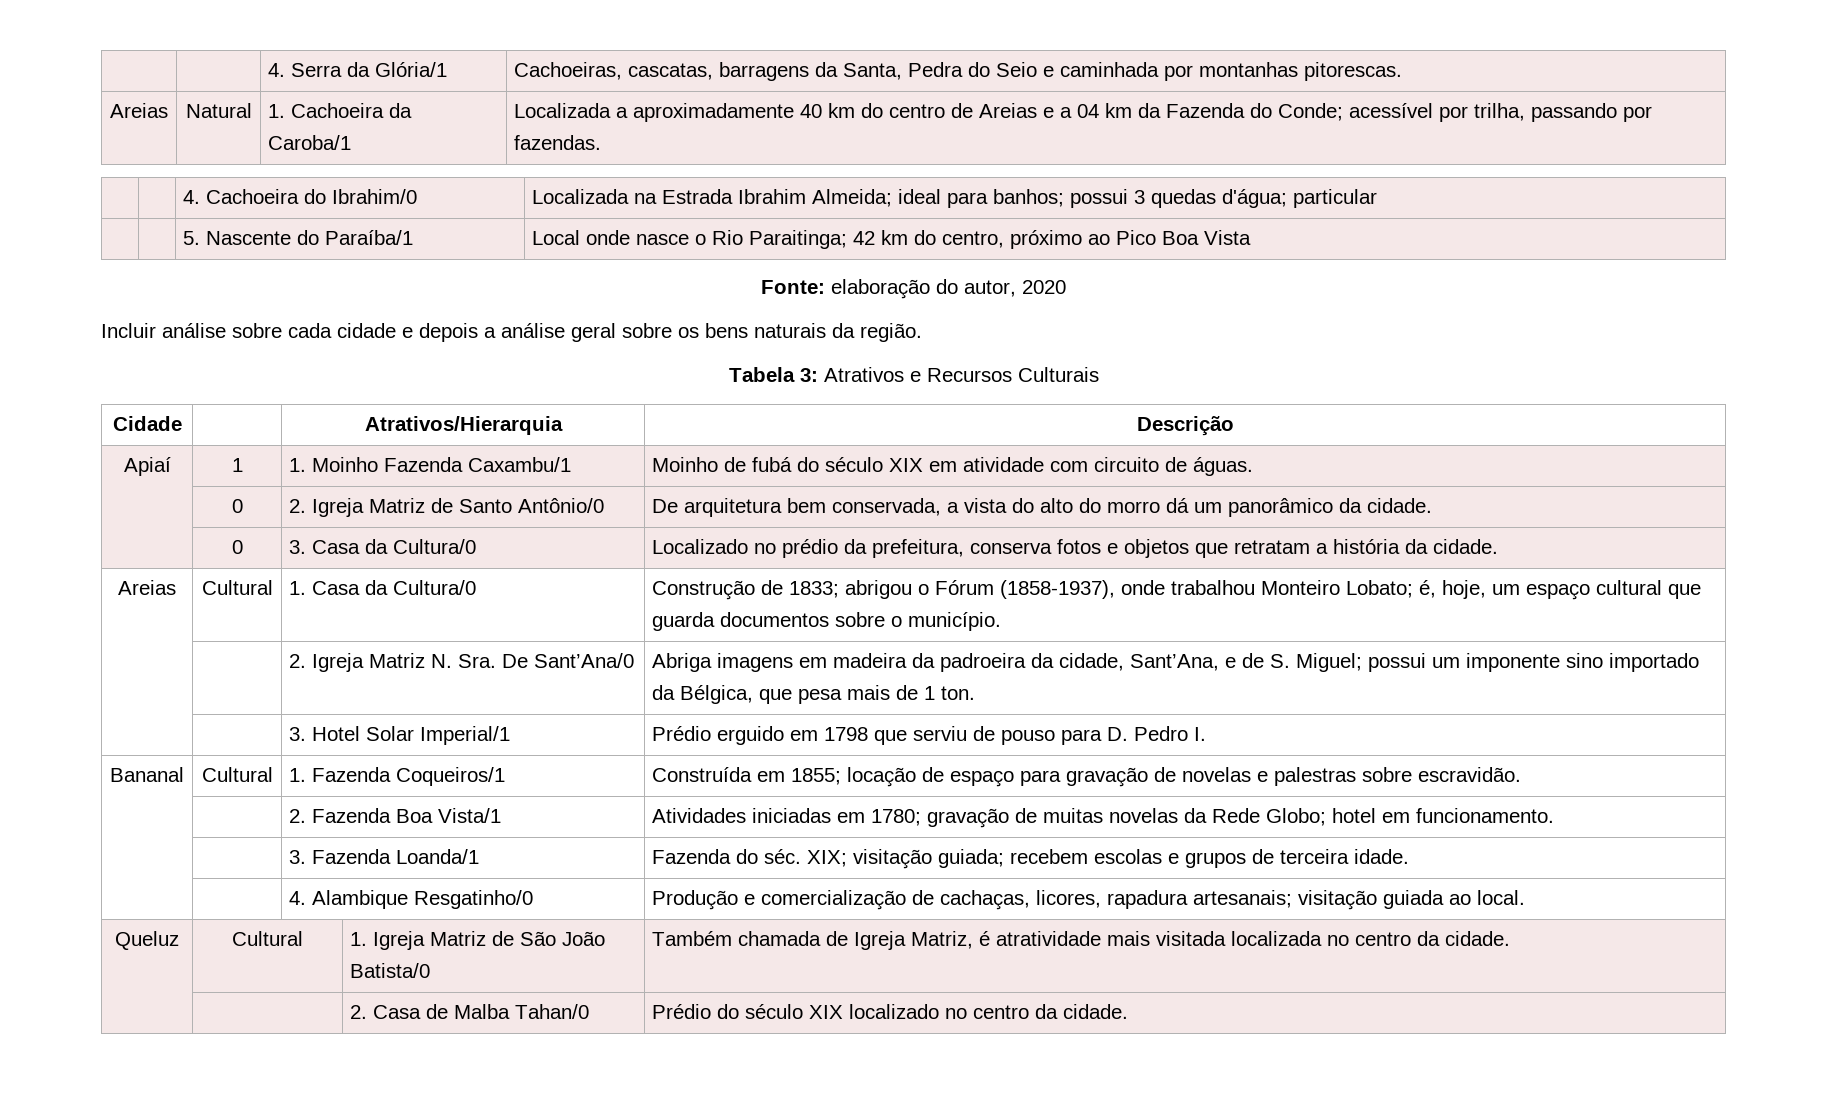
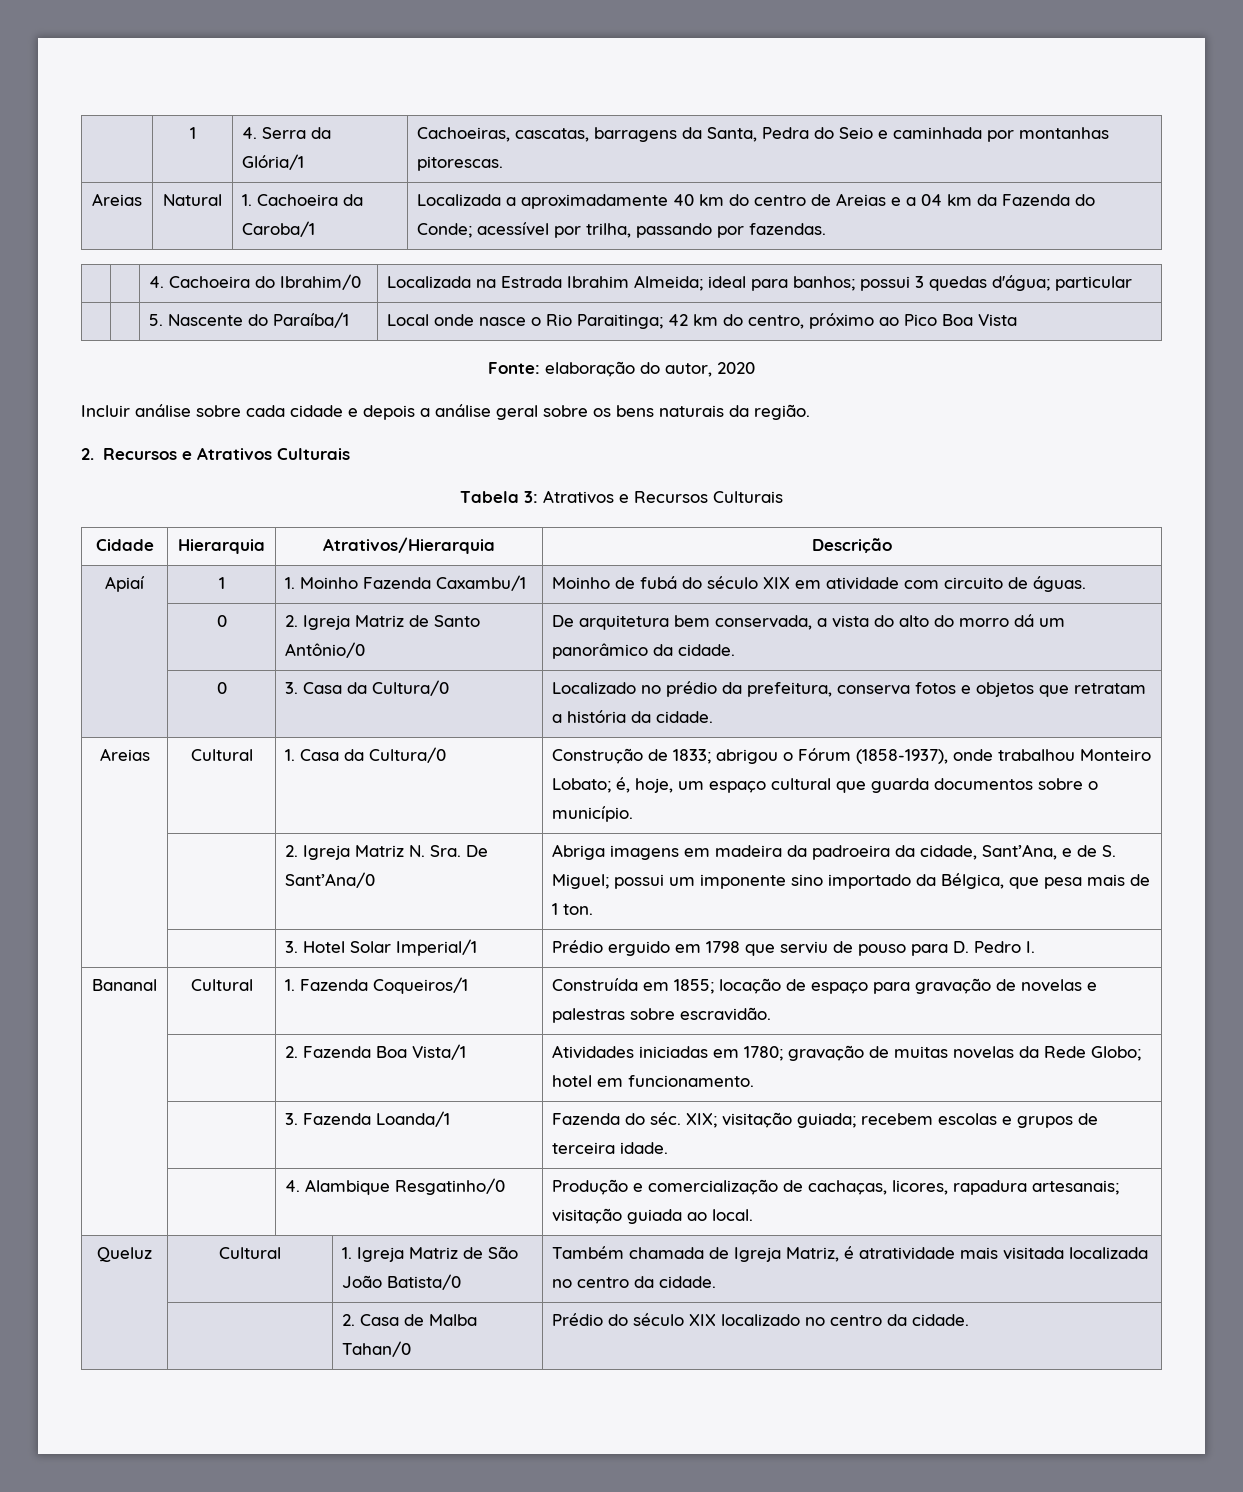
- | | 4. Serra da Glória/1 | Cachoeiras, cascatas, barragens da Santa, Pedra do Seio e caminhada por montanhas pitorescas.
+ | 1 | 4. Serra da Glória/1 | Cachoeiras, cascatas, barragens da Santa, Pedra do Seio e caminhada por montanhas pitorescas.
+ 2. Recursos e Atrativos Culturais
- Cidade | | Atrativos/Hierarquia | Descrição
+ Cidade | Hierarquia | Atrativos/Hierarquia | Descrição

